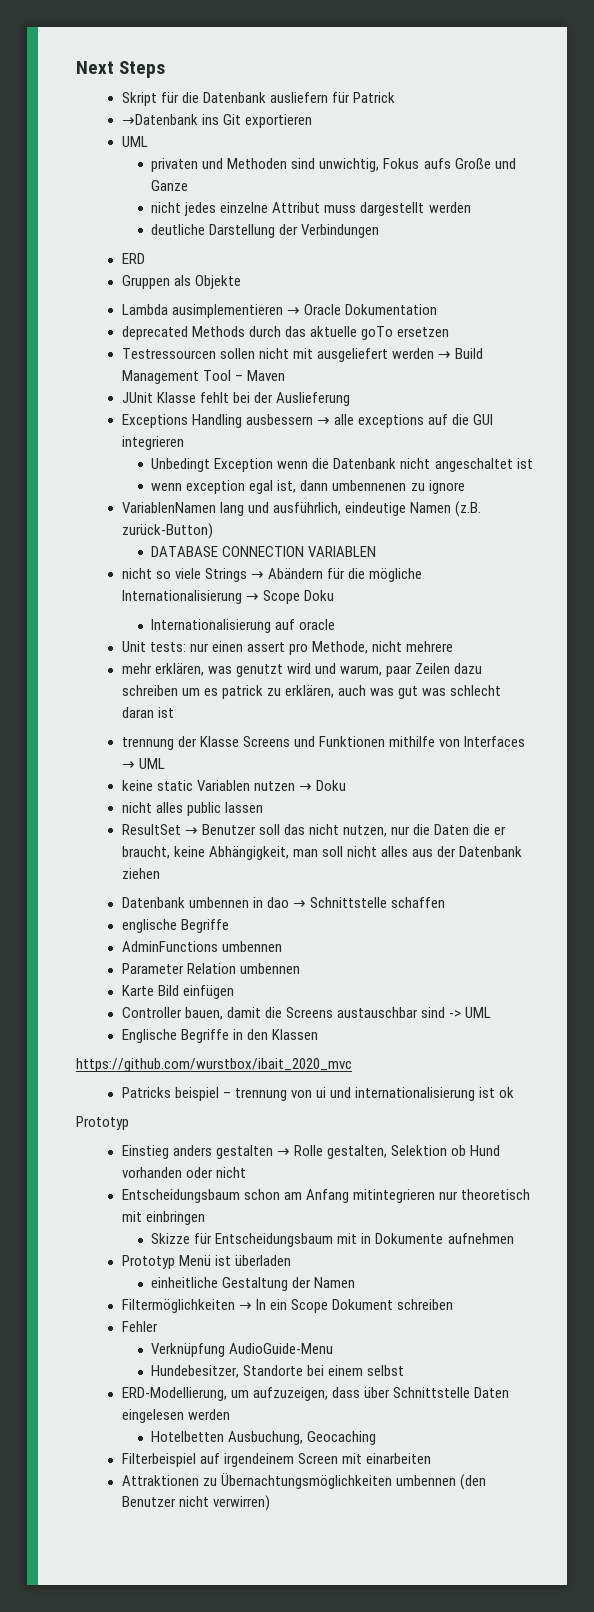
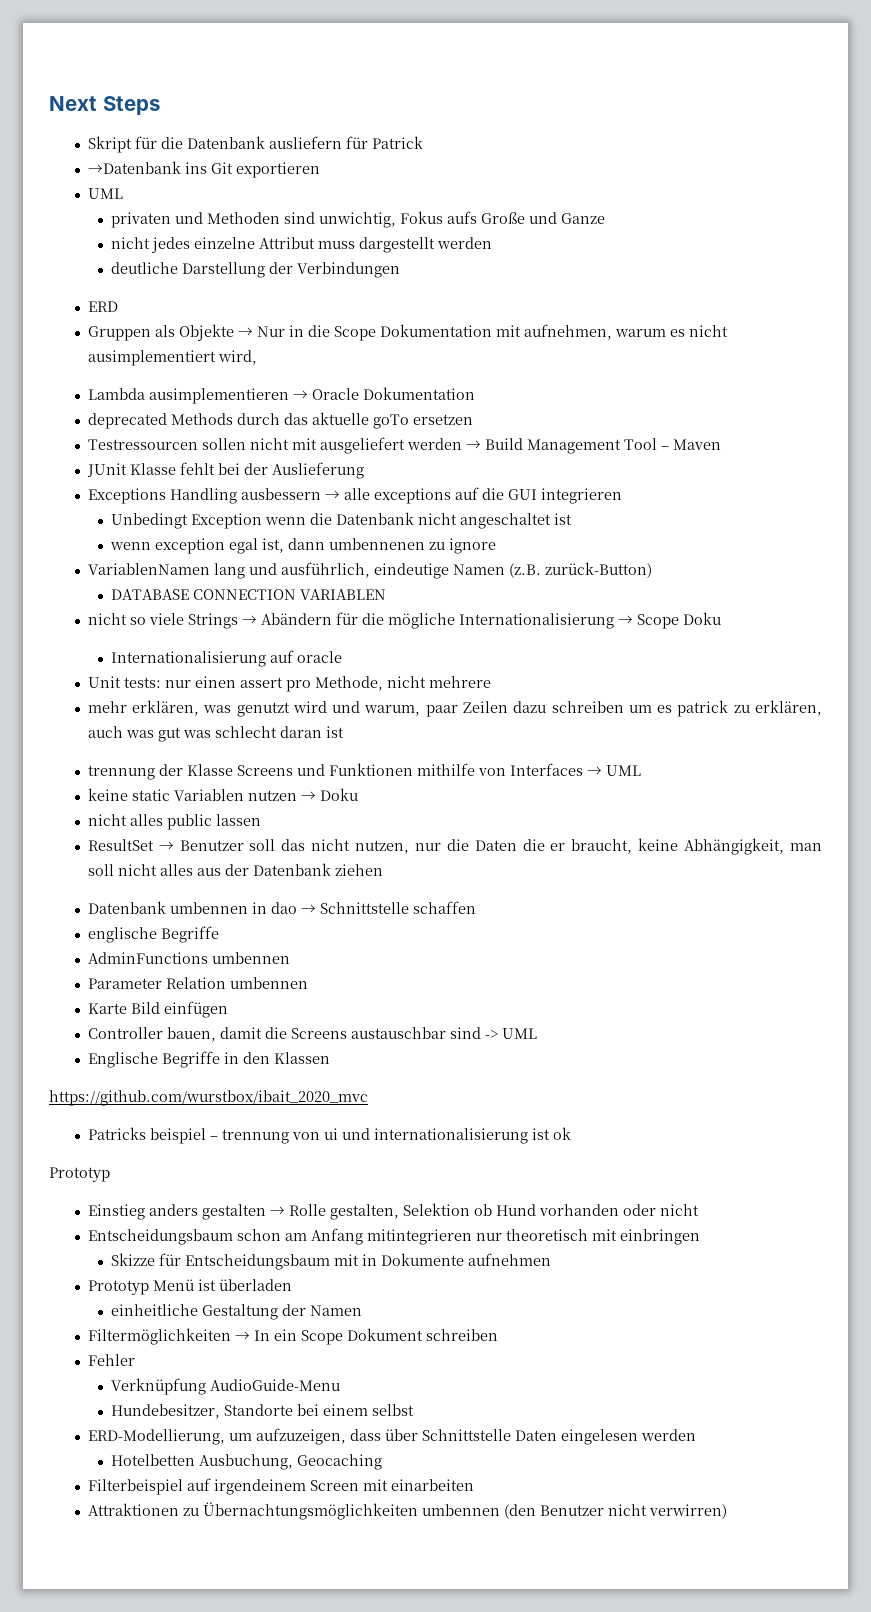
- Gruppen als Objekte
+ Gruppen als Objekte → Nur in die Scope Dokumentation mit aufnehmen, warum es nicht ausimplementiert wird,

